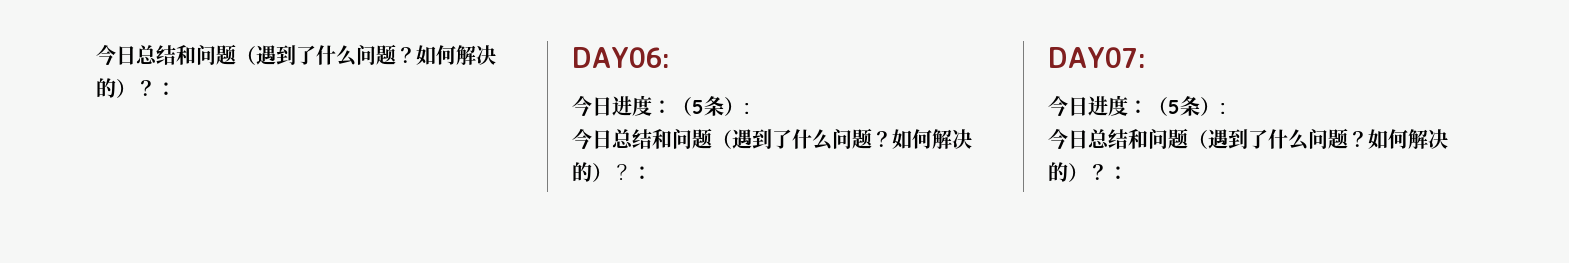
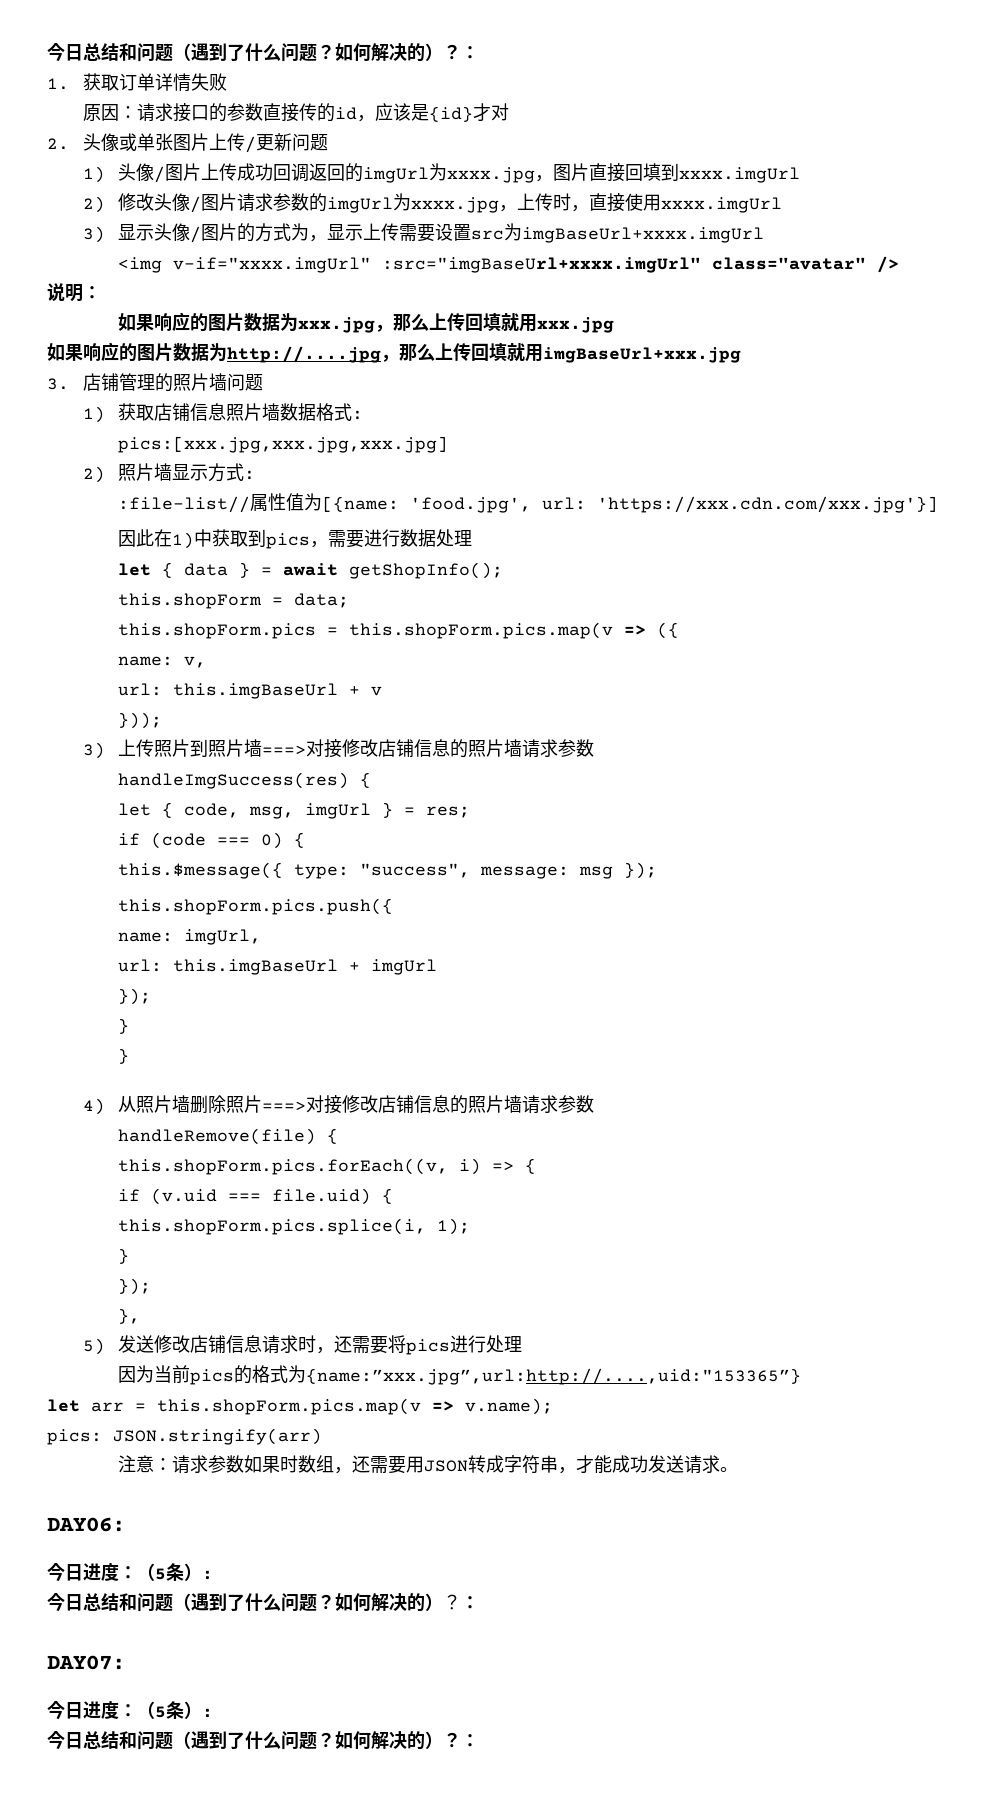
+ 1.获取订单详情失败
+ 原因：请求接口的参数直接传的id，应该是{id}才对
+ 2.头像或单张图片上传/更新问题
+ 1)头像/图片上传成功回调返回的imgUrl为xxxx.jpg，图片直接回填到xxxx.imgUrl
+ 2)修改头像/图片请求参数的imgUrl为xxxx.jpg，上传时，直接使用xxxx.imgUrl
+ 3)显示头像/图片的方式为，显示上传需要设置src为imgBaseUrl+xxxx.imgUrl
+ <img v-if="xxxx.imgUrl" :src="imgBaseUrl+xxxx.imgUrl" class="avatar" />
+ 说明：
+ 如果响应的图片数据为xxx.jpg，那么上传回填就用xxx.jpg
+ 如果响应的图片数据为http://....jpg，那么上传回填就用imgBaseUrl+xxx.jpg
+ 3.店铺管理的照片墙问题
+ 1)获取店铺信息照片墙数据格式:
+ pics:[xxx.jpg,xxx.jpg,xxx.jpg]
+ 2)照片墙显示方式:
+ :file-list//属性值为[{name: 'food.jpg', url: 'https://xxx.cdn.com/xxx.jpg'}]
+ 因此在1)中获取到pics，需要进行数据处理
+ let { data } = await getShopInfo();
+ this.shopForm = data;
+ this.shopForm.pics = this.shopForm.pics.map(v => ({
+ name: v,
+ url: this.imgBaseUrl + v
+ }));
+ 3)上传照片到照片墙===>对接修改店铺信息的照片墙请求参数
+ handleImgSuccess(res) {
+ let { code, msg, imgUrl } = res;
+ if (code === 0) {
+ this.$message({ type: "success", message: msg });
+ this.shopForm.pics.push({
+ name: imgUrl,
+ url: this.imgBaseUrl + imgUrl
+ });
+ }
+ }
+ 4)从照片墙删除照片===>对接修改店铺信息的照片墙请求参数
+ handleRemove(file) {
+ this.shopForm.pics.forEach((v, i) => {
+ if (v.uid === file.uid) {
+ this.shopForm.pics.splice(i, 1);
+ }
+ });
+ },
+ 5)发送修改店铺信息请求时，还需要将pics进行处理
+ 因为当前pics的格式为{name:”xxx.jpg”,url:http://....,uid:"153365”}
+ let arr = this.shopForm.pics.map(v => v.name);
+ pics: JSON.stringify(arr)
+ 注意：请求参数如果时数组，还需要用JSON转成字符串，才能成功发送请求。

